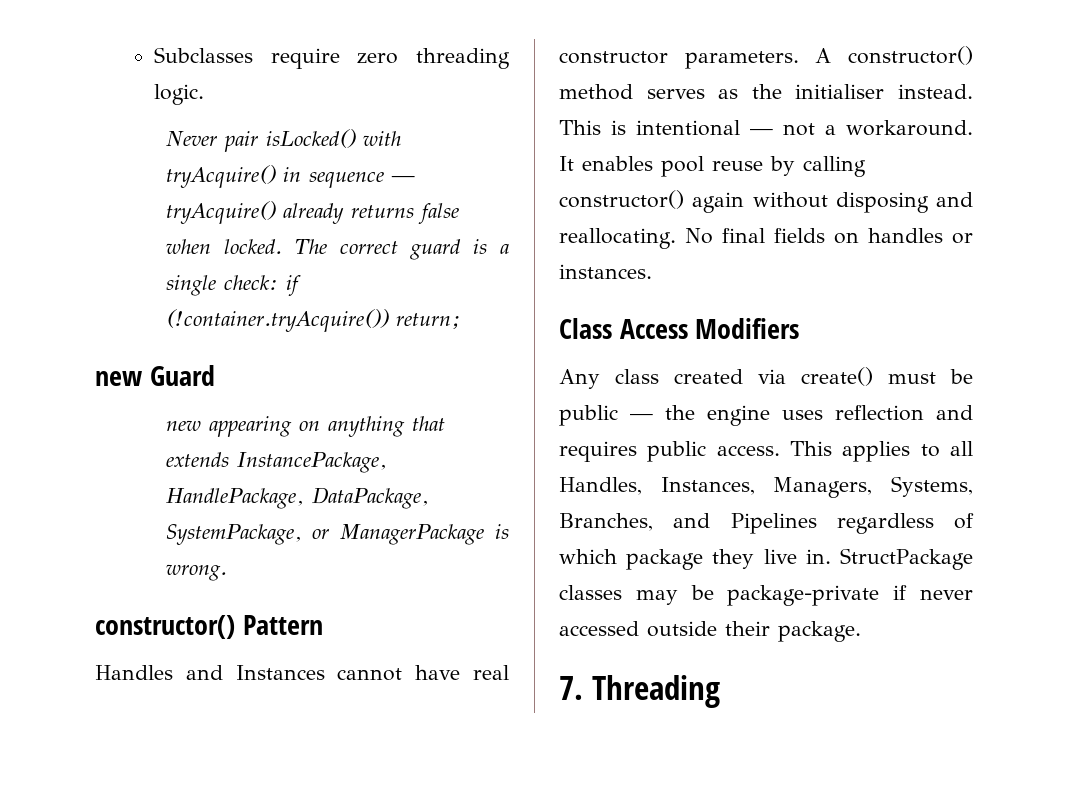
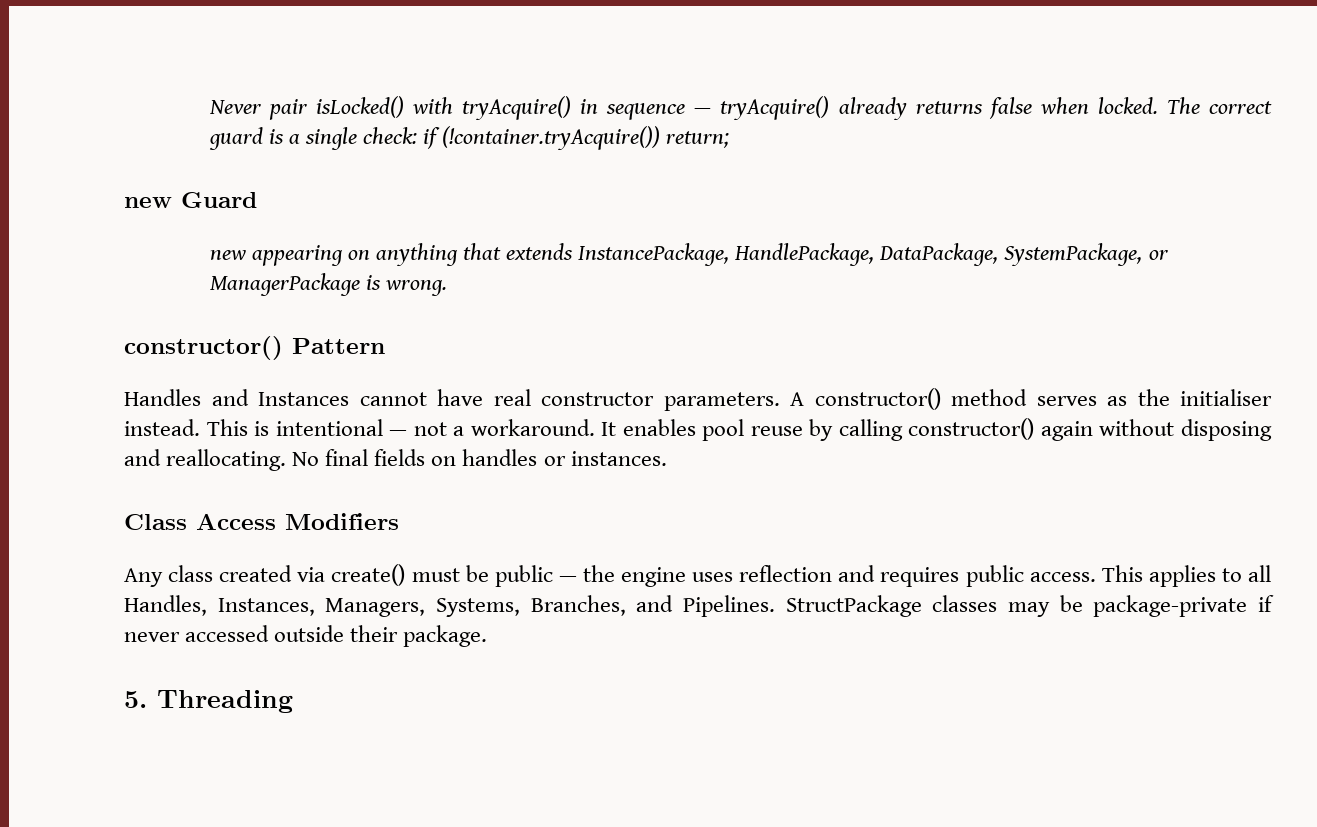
- Subclasses require zero threading logic.
- This applies to all Handles, Instances, Managers, Systems, Branches, and Pipelines regardless of which package they live in.
+ This applies to all Handles, Instances, Managers, Systems, Branches, and Pipelines.
- 7. Threading
+ 5. Threading

